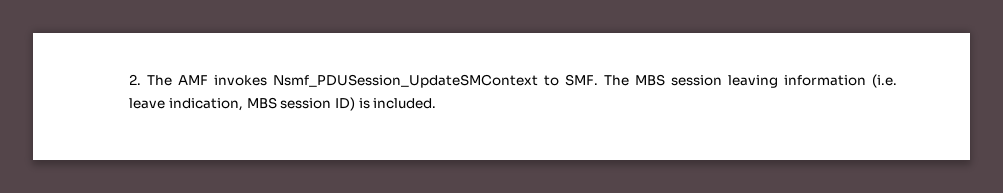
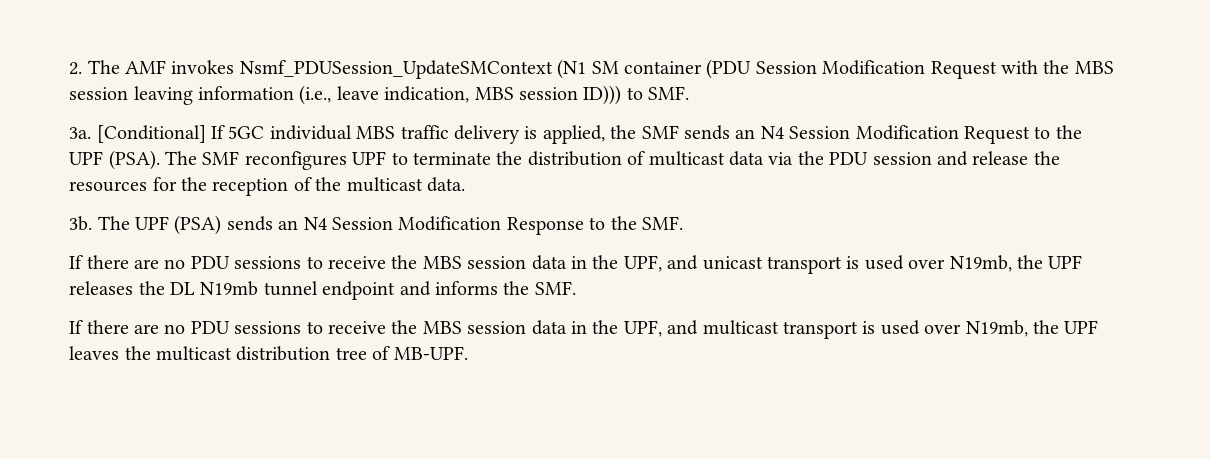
- 2. The AMF invokes Nsmf_PDUSession_UpdateSMContext to SMF. The MBS session leaving information (i.e. leave indication, MBS session ID) is included.
+ 2. The AMF invokes Nsmf_PDUSession_UpdateSMContext (N1 SM container (PDU Session Modification Request with the MBS session leaving information (i.e., leave indication, MBS session ID))) to SMF.
+ 3a. [Conditional] If 5GC individual MBS traffic delivery is applied, the SMF sends an N4 Session Modification Request to the UPF (PSA). The SMF reconfigures UPF to terminate the distribution of multicast data via the PDU session and release the resources for the reception of the multicast data.
+ 3b. The UPF (PSA) sends an N4 Session Modification Response to the SMF.
+ If there are no PDU sessions to receive the MBS session data in the UPF, and unicast transport is used over N19mb, the UPF releases the DL N19mb tunnel endpoint and informs the SMF.
+ If there are no PDU sessions to receive the MBS session data in the UPF, and multicast transport is used over N19mb, the UPF leaves the multicast distribution tree of MB-UPF.

